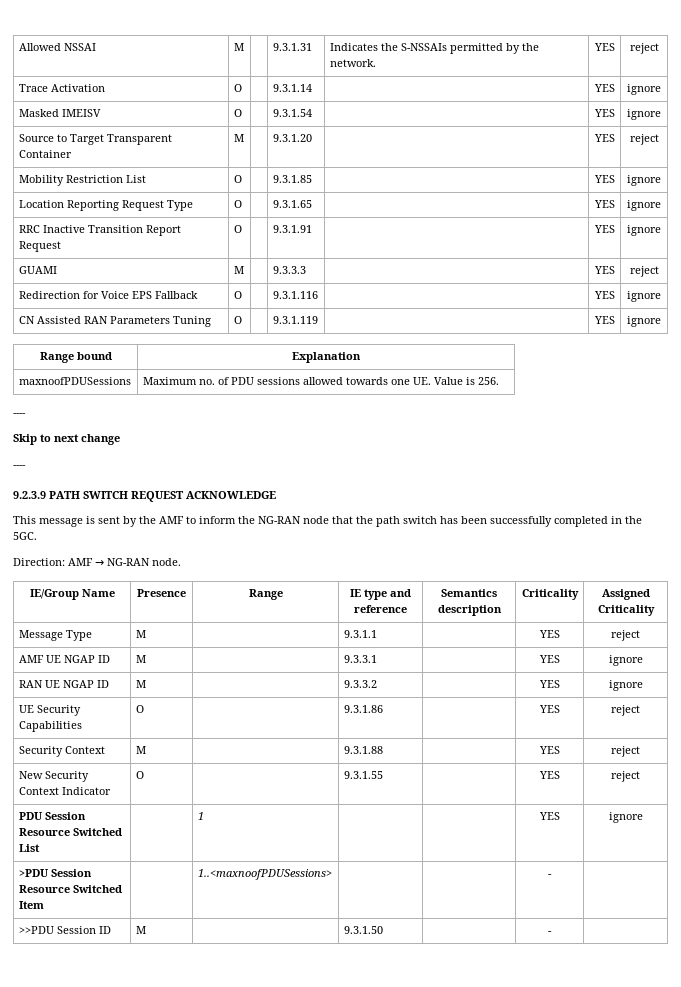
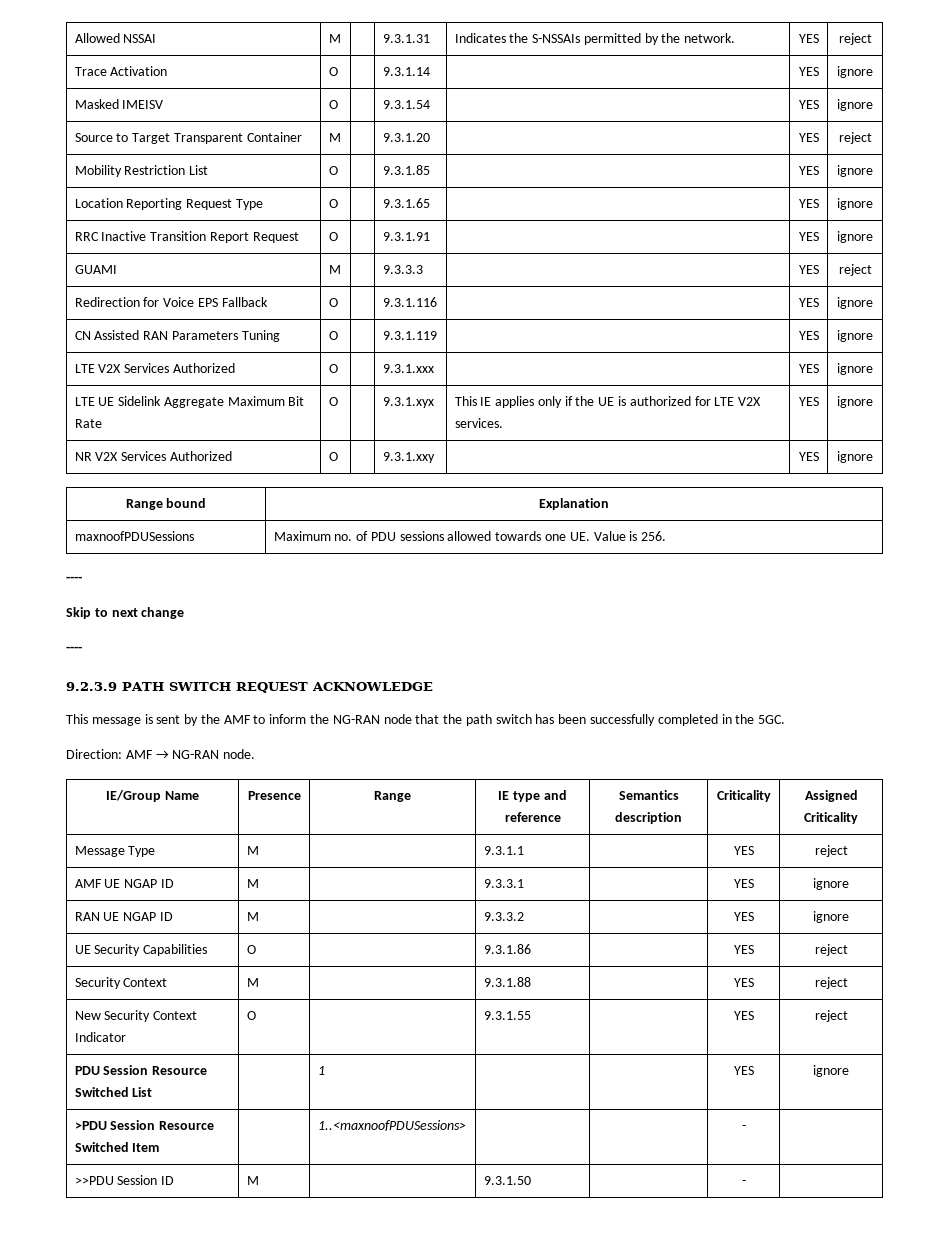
+ LTE V2X Services Authorized | O | | 9.3.1.xxx | | YES | ignore
+ LTE UE Sidelink Aggregate Maximum Bit Rate | O | | 9.3.1.xyx | This IE applies only if the UE is authorized for LTE V2X services. | YES | ignore
+ NR V2X Services Authorized | O | | 9.3.1.xxy | | YES | ignore

